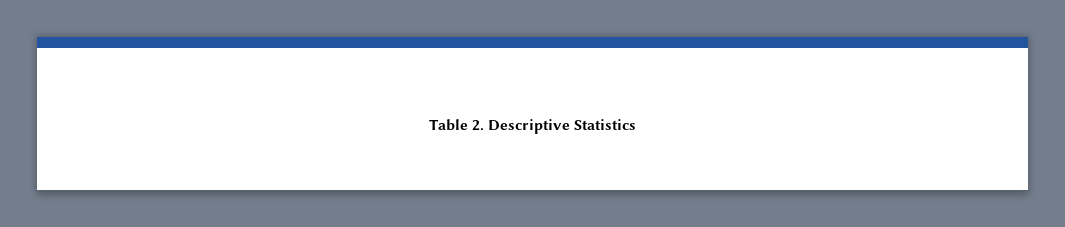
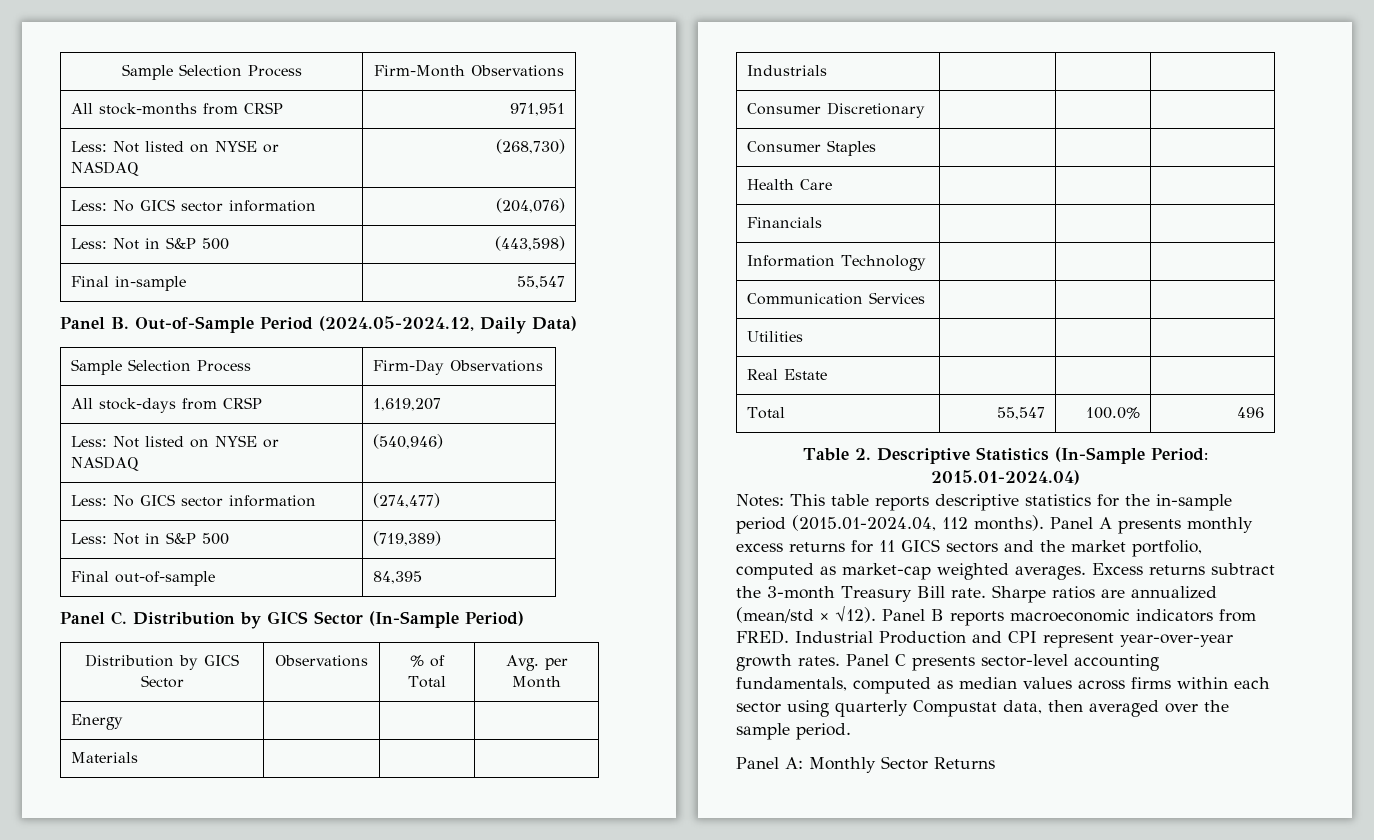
- Table 2. Descriptive Statistics
+ Sample Selection Process | Firm-Month Observations
+ All stock-months from CRSP | 971,951
+ Less: Not listed on NYSE or NASDAQ | (268,730)
+ Less: No GICS sector information | (204,076)
+ Less: Not in S&P 500 | (443,598)
+ Final in-sample | 55,547
+ Panel B. Out-of-Sample Period (2024.05-2024.12, Daily Data)
+ Sample Selection Process | Firm-Day Observations
+ All stock-days from CRSP | 1,619,207
+ Less: Not listed on NYSE or NASDAQ | (540,946)
+ Less: No GICS sector information | (274,477)
+ Less: Not in S&P 500 | (719,389)
+ Final out-of-sample | 84,395
+ Panel C. Distribution by GICS Sector (In-Sample Period)
+ Distribution by GICS Sector | Observations | % of Total | Avg. per Month
+ Energy | | |
+ Materials | | |
+ Industrials | | |
+ Consumer Discretionary | | |
+ Consumer Staples | | |
+ Health Care | | |
+ Financials | | |
+ Information Technology | | |
+ Communication Services | | |
+ Utilities | | |
+ Real Estate | | |
+ Total | 55,547 | 100.0% | 496
+ Table 2. Descriptive Statistics (In-Sample Period: 2015.01-2024.04)
+ Notes: This table reports descriptive statistics for the in-sample period (2015.01-2024.04, 112 months). Panel A presents monthly excess returns for 11 GICS sectors and the market portfolio, computed as market-cap weighted averages. Excess returns subtract the 3-month Treasury Bill rate. Sharpe ratios are annualized (mean/std × √12). Panel B reports macroeconomic indicators from FRED. Industrial Production and CPI represent year-over-year growth rates. Panel C presents sector-level accounting fundamentals, computed as median values across firms within each sector using quarterly Compustat data, then averaged over the sample period.
+ Panel A: Monthly Sector Returns

